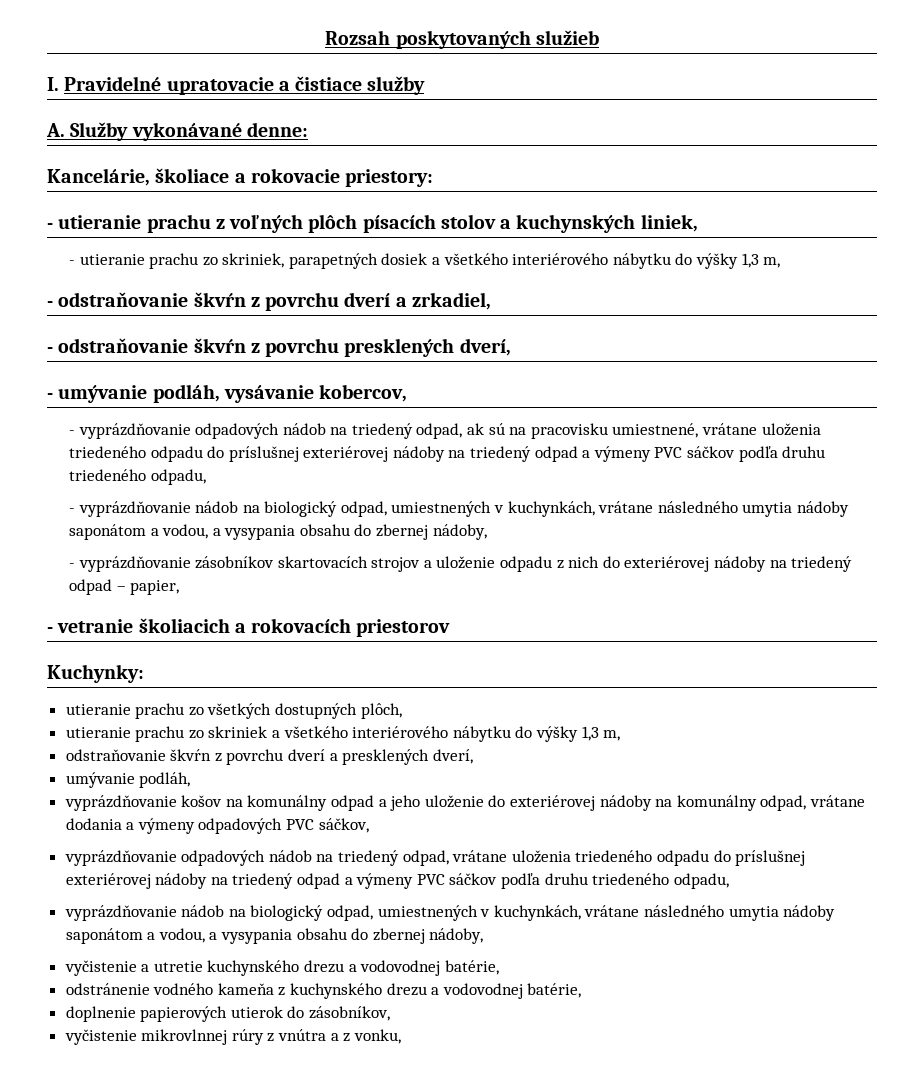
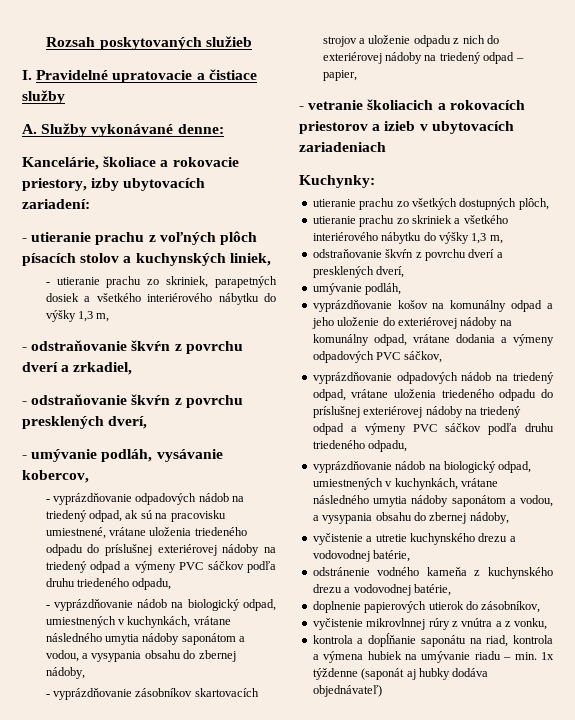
- Kancelárie, školiace a rokovacie priestory:
+ Kancelárie, školiace a rokovacie priestory, izby ubytovacích zariadení:
- - vetranie školiacich a rokovacích priestorov
+ - vetranie školiacich a rokovacích priestorov a izieb v ubytovacích zariadeniach
+ kontrola a dopĺňanie saponátu na riad, kontrola a výmena hubiek na umývanie riadu – min. 1x týždenne (saponát aj hubky dodáva objednávateľ)

